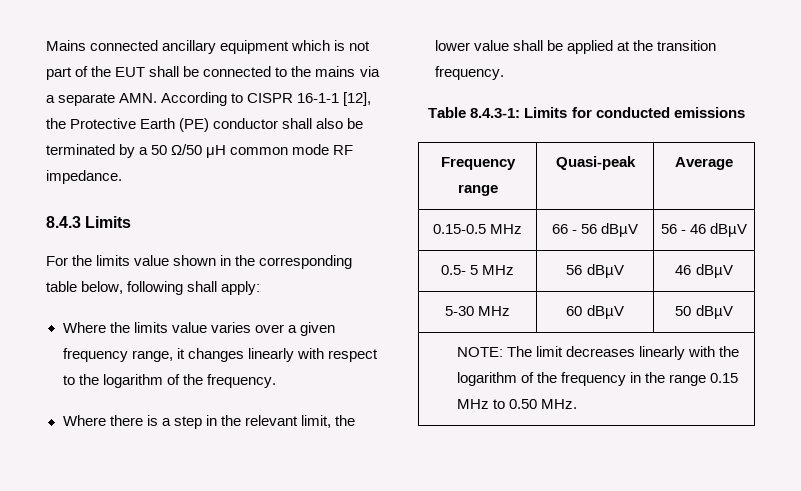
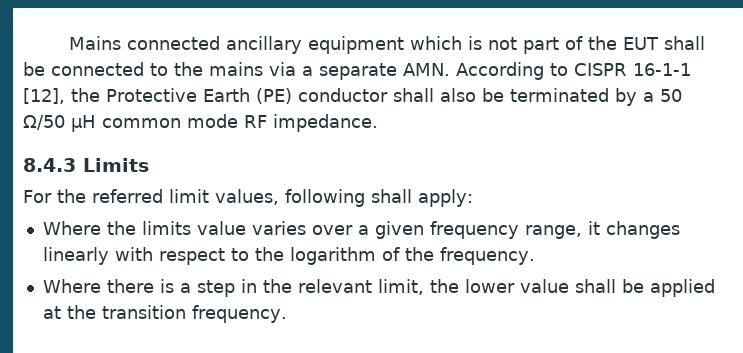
- For the limits value shown in the corresponding table below, following shall apply:
+ For the referred limit values, following shall apply:
- Table 8.4.3-1: Limits for conducted emissions
- Frequency range | Quasi-peak | Average
- 0.15-0.5 MHz | 66 - 56 dBµV | 56 - 46 dBµV
- 0.5- 5 MHz | 56 dBµV | 46 dBµV
- 5-30 MHz | 60 dBµV | 50 dBµV
- NOTE: The limit decreases linearly with the logarithm of the frequency in the range 0.15 MHz to 0.50 MHz.

